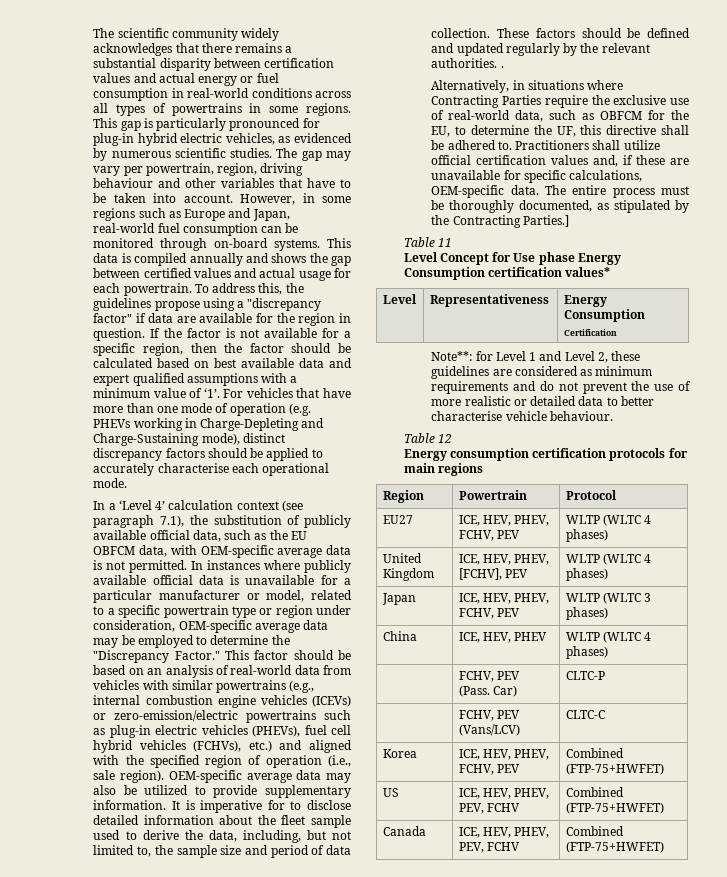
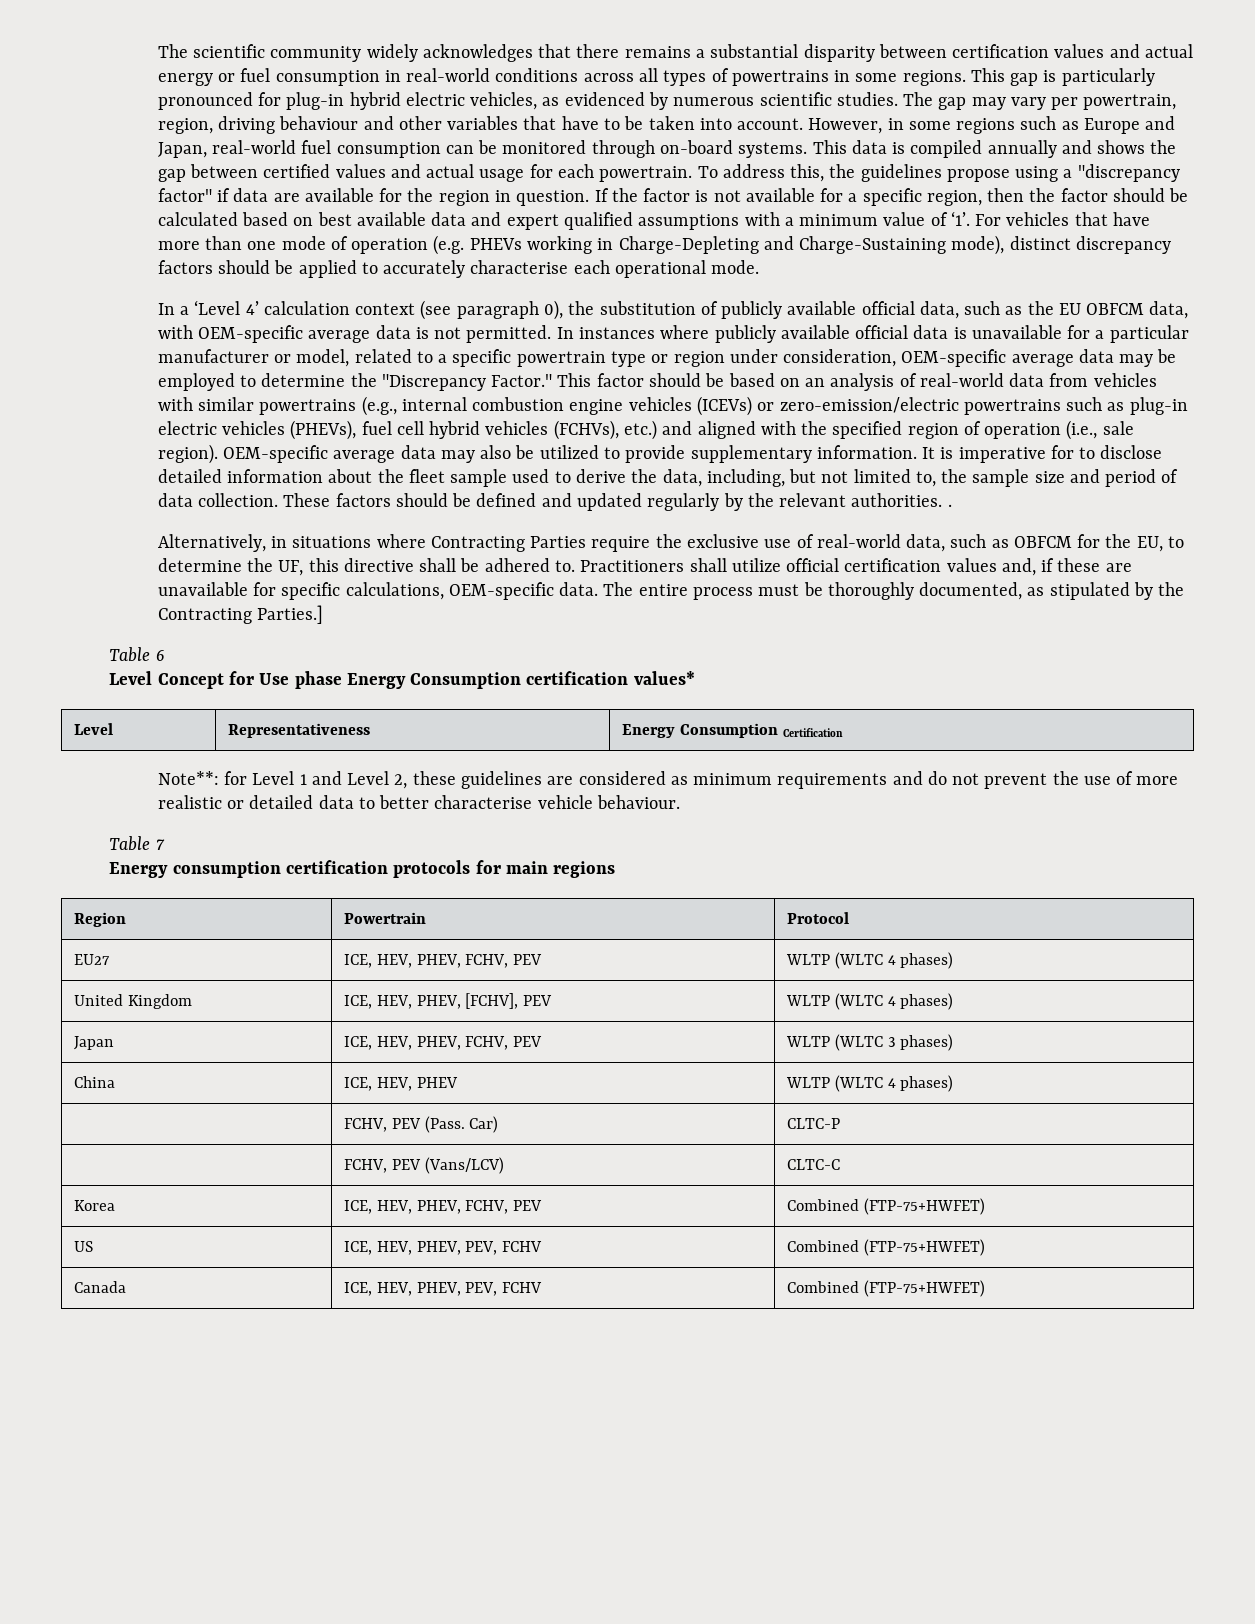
- In a ‘Level 4’ calculation context (see paragraph 7.1), the substitution of publicly available official data, such as the EU OBFCM data, with OEM-specific average data is not permitted.
+ In a ‘Level 4’ calculation context (see paragraph 0), the substitution of publicly available official data, such as the EU OBFCM data, with OEM-specific average data is not permitted.
- Table 11
+ Table 6
- Table 12
+ Table 7

